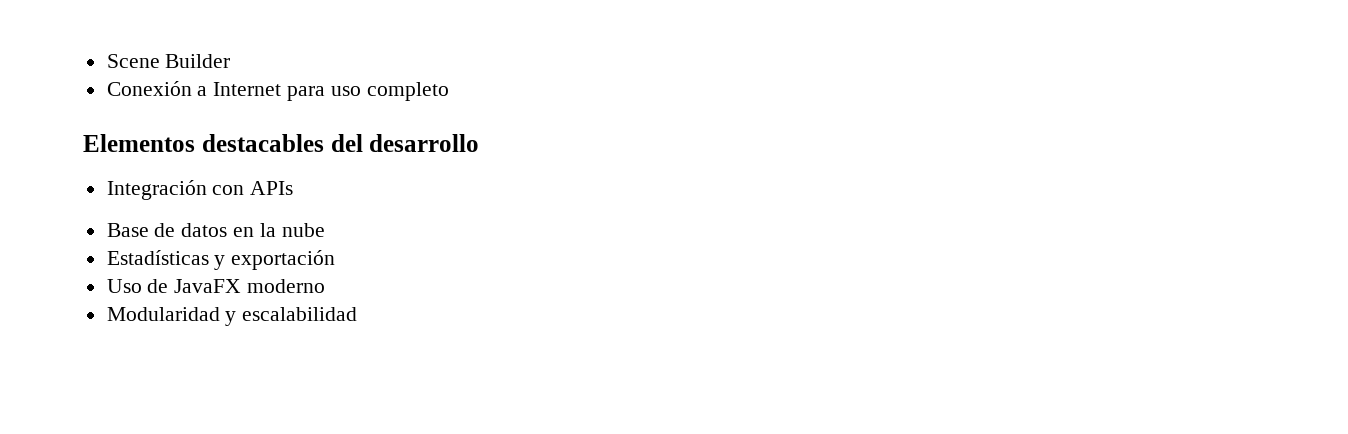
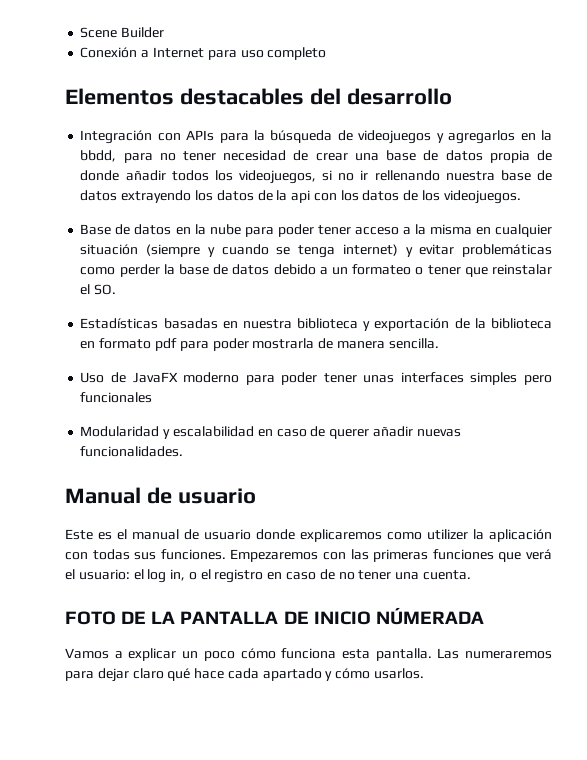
- Integración con APIs
+ Integración con APIs para la búsqueda de videojuegos y agregarlos en la bbdd, para no tener necesidad de crear una base de datos propia de donde añadir todos los videojuegos, si no ir rellenando nuestra base de datos extrayendo los datos de la api con los datos de los videojuegos.
- Base de datos en la nube
- Estadísticas y exportación
- Uso de JavaFX moderno
- Modularidad y escalabilidad
+ Base de datos en la nube para poder tener acceso a la misma en cualquier situación (siempre y cuando se tenga internet) y evitar problemáticas como perder la base de datos debido a un formateo o tener que reinstalar el SO.
+ Estadísticas basadas en nuestra biblioteca y exportación de la biblioteca en formato pdf para poder mostrarla de manera sencilla.
+ Uso de JavaFX moderno para poder tener unas interfaces simples pero funcionales
+ Modularidad y escalabilidad en caso de querer añadir nuevas funcionalidades.
+ Manual de usuario
+ Este es el manual de usuario donde explicaremos como utilizer la aplicación con todas sus funciones. Empezaremos con las primeras funciones que verá el usuario: el log in, o el registro en caso de no tener una cuenta.
+ FOTO DE LA PANTALLA DE INICIO NÚMERADA
+ Vamos a explicar un poco cómo funciona esta pantalla. Las numeraremos para dejar claro qué hace cada apartado y cómo usarlos.

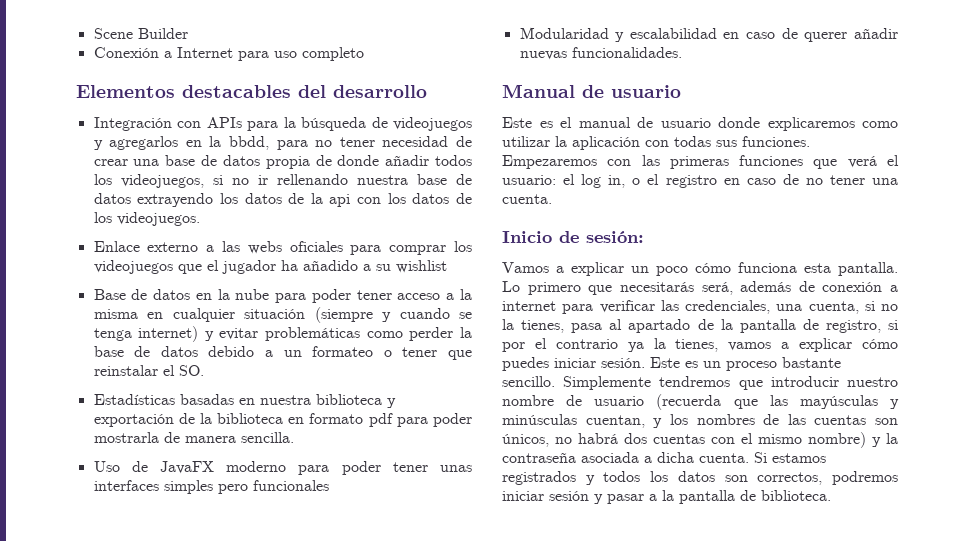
+ Enlace externo a las webs oficiales para comprar los videojuegos que el jugador ha añadido a su wishlist
- Este es el manual de usuario donde explicaremos como utilizer la aplicación con todas sus funciones.
+ Este es el manual de usuario donde explicaremos como utilizar la aplicación con todas sus funciones.
- FOTO DE LA PANTALLA DE INICIO NÚMERADA
+ Inicio de sesión:
- Las numeraremos para dejar claro qué hace cada apartado y cómo usarlos.
+ Lo primero que necesitarás será, además de conexión a internet para verificar las credenciales, una cuenta, si no la tienes, pasa al apartado de la pantalla de registro, si por el contrario ya la tienes, vamos a explicar cómo puedes iniciar sesión. Este es un proceso bastante sencillo. Simplemente tendremos que introducir nuestro nombre de usuario (recuerda que las mayúsculas y minúsculas cuentan, y los nombres de las cuentas son únicos, no habrá dos cuentas con el mismo nombre) y la contraseña asociada a dicha cuenta. Si estamos registrados y todos los datos son correctos, podremos iniciar sesión y pasar a la pantalla de biblioteca.

